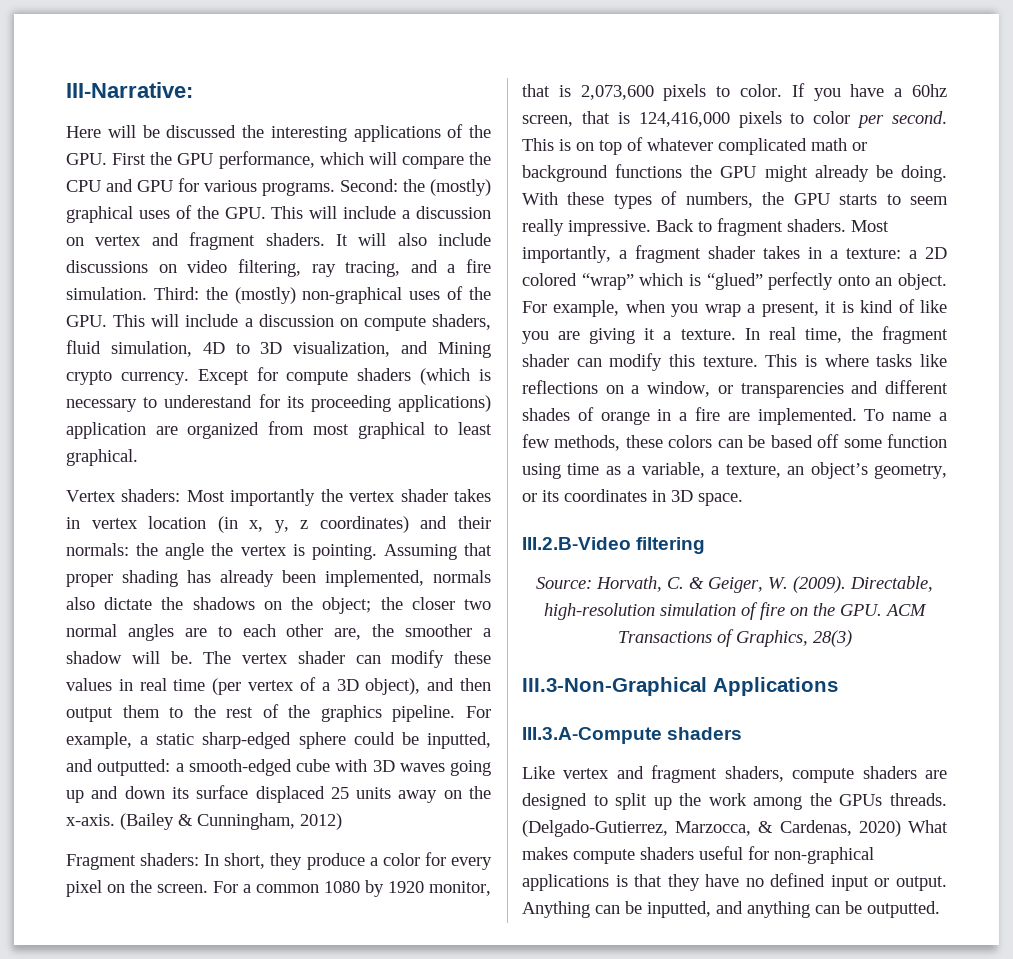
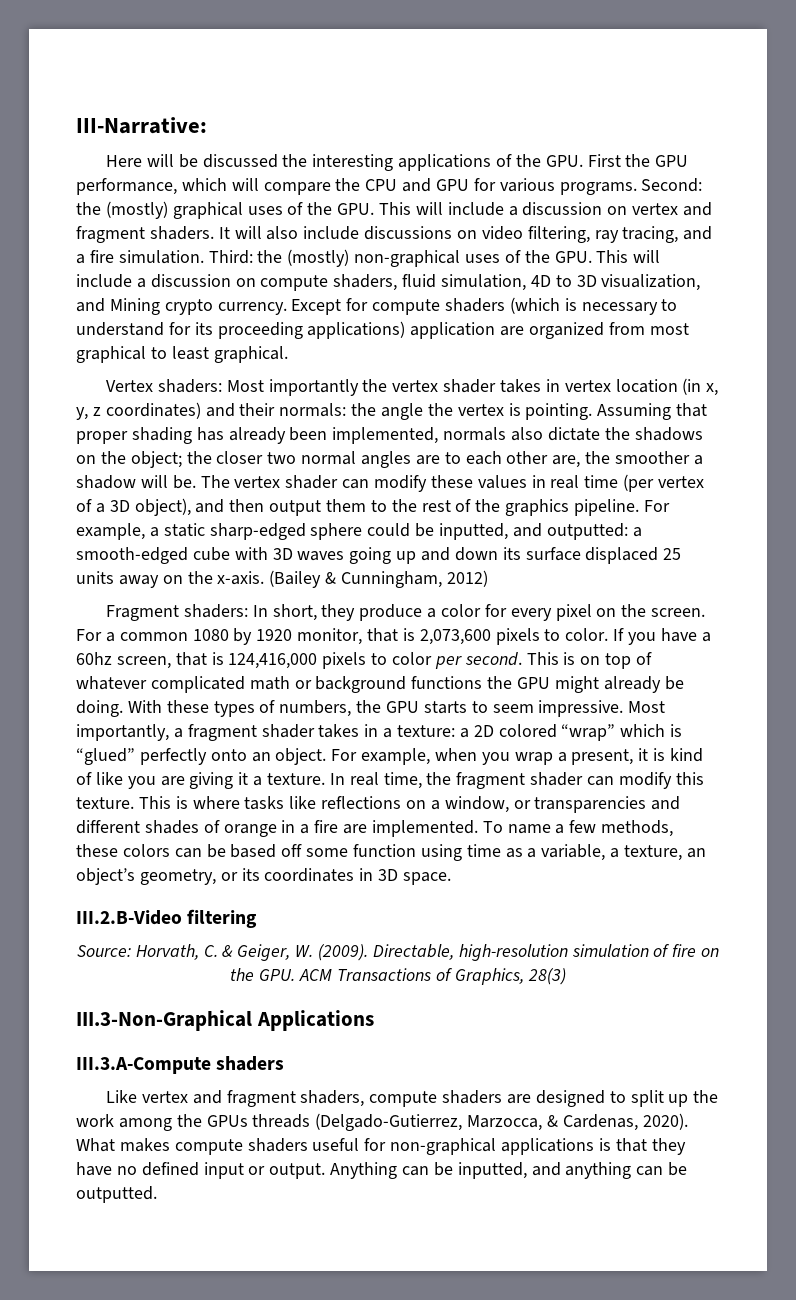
- Except for compute shaders (which is necessary to underestand for its proceeding applications) application are organized from most graphical to least graphical.
+ Except for compute shaders (which is necessary to understand for its proceeding applications) application are organized from most graphical to least graphical.
- With these types of numbers, the GPU starts to seem really impressive. Back to fragment shaders.
+ With these types of numbers, the GPU starts to seem impressive.
- Like vertex and fragment shaders, compute shaders are designed to split up the work among the GPUs threads. (Delgado-Gutierrez, Marzocca, & Cardenas, 2020) What makes compute shaders useful for non-graphical applications is that they have no defined input or output.
+ Like vertex and fragment shaders, compute shaders are designed to split up the work among the GPUs threads (Delgado-Gutierrez, Marzocca, & Cardenas, 2020). What makes compute shaders useful for non-graphical applications is that they have no defined input or output.

